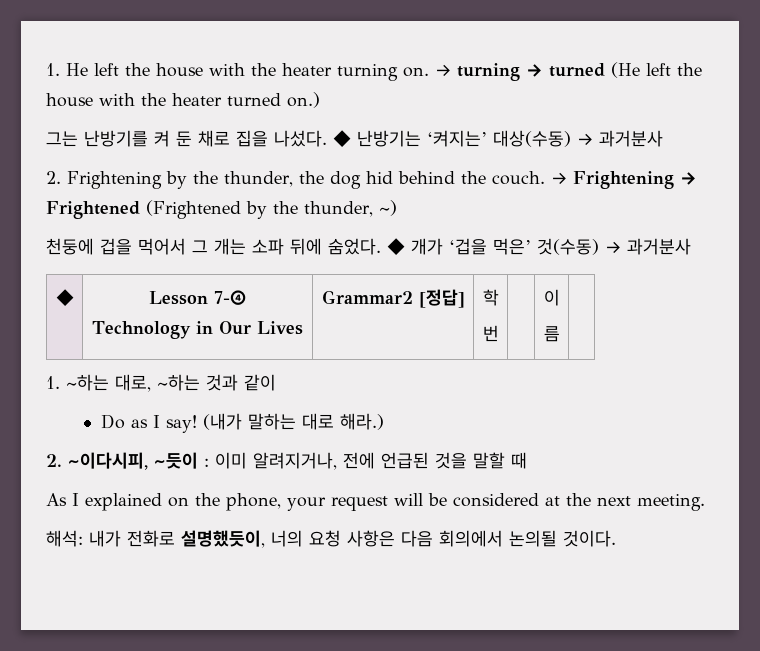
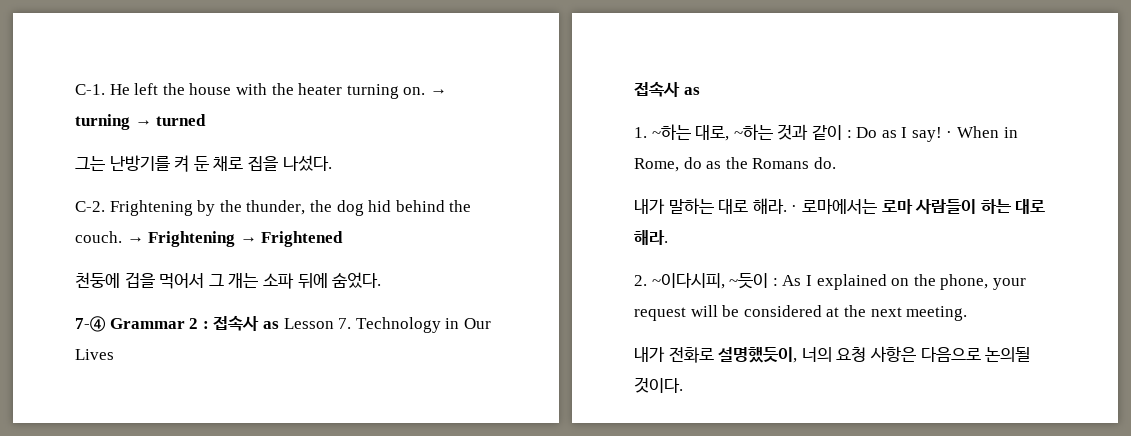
- 1. He left the house with the heater turning on.
+ C-1. He left the house with the heater turning on.
- → turning → turned (He left the house with the heater turned on.)
+ → turning → turned
- 그는 난방기를 켜 둔 채로 집을 나섰다. ◆ 난방기는 ‘켜지는’ 대상(수동) → 과거분사
- 2. Frightening by the thunder, the dog hid behind the couch.
+ 그는 난방기를 켜 둔 채로 집을 나섰다.
+ C-2. Frightening by the thunder, the dog hid behind the couch.
- → Frightening → Frightened (Frightened by the thunder, ~)
+ → Frightening → Frightened
- 천둥에 겁을 먹어서 그 개는 소파 뒤에 숨었다. ◆ 개가 ‘겁을 먹은’ 것(수동) → 과거분사
- ◆ | Lesson 7-④
- Technology in Our Lives | Grammar2 [정답] | 학
- 번 | | 이
- 름 |
+ 천둥에 겁을 먹어서 그 개는 소파 뒤에 숨었다.
+ 7-④ Grammar 2 : 접속사 as Lesson 7. Technology in Our Lives
+ 접속사 as
- 1. ~하는 대로, ~하는 것과 같이
- Do as I say!
+ 1. ~하는 대로, ~하는 것과 같이 : Do as I say!
- (내가 말하는 대로 해라.)
- 2. ~이다시피, ~듯이 : 이미 알려지거나, 전에 언급된 것을 말할 때
- As I explained on the phone, your request will be considered at the next meeting.
+ · When in Rome, do as the Romans do.
+ 내가 말하는 대로 해라. · 로마에서는 로마 사람들이 하는 대로 해라.
+ 2. ~이다시피, ~듯이 : As I explained on the phone, your request will be considered at the next meeting.
- 해석: 내가 전화로 설명했듯이, 너의 요청 사항은 다음 회의에서 논의될 것이다.
+ 내가 전화로 설명했듯이, 너의 요청 사항은 다음으로 논의될 것이다.

